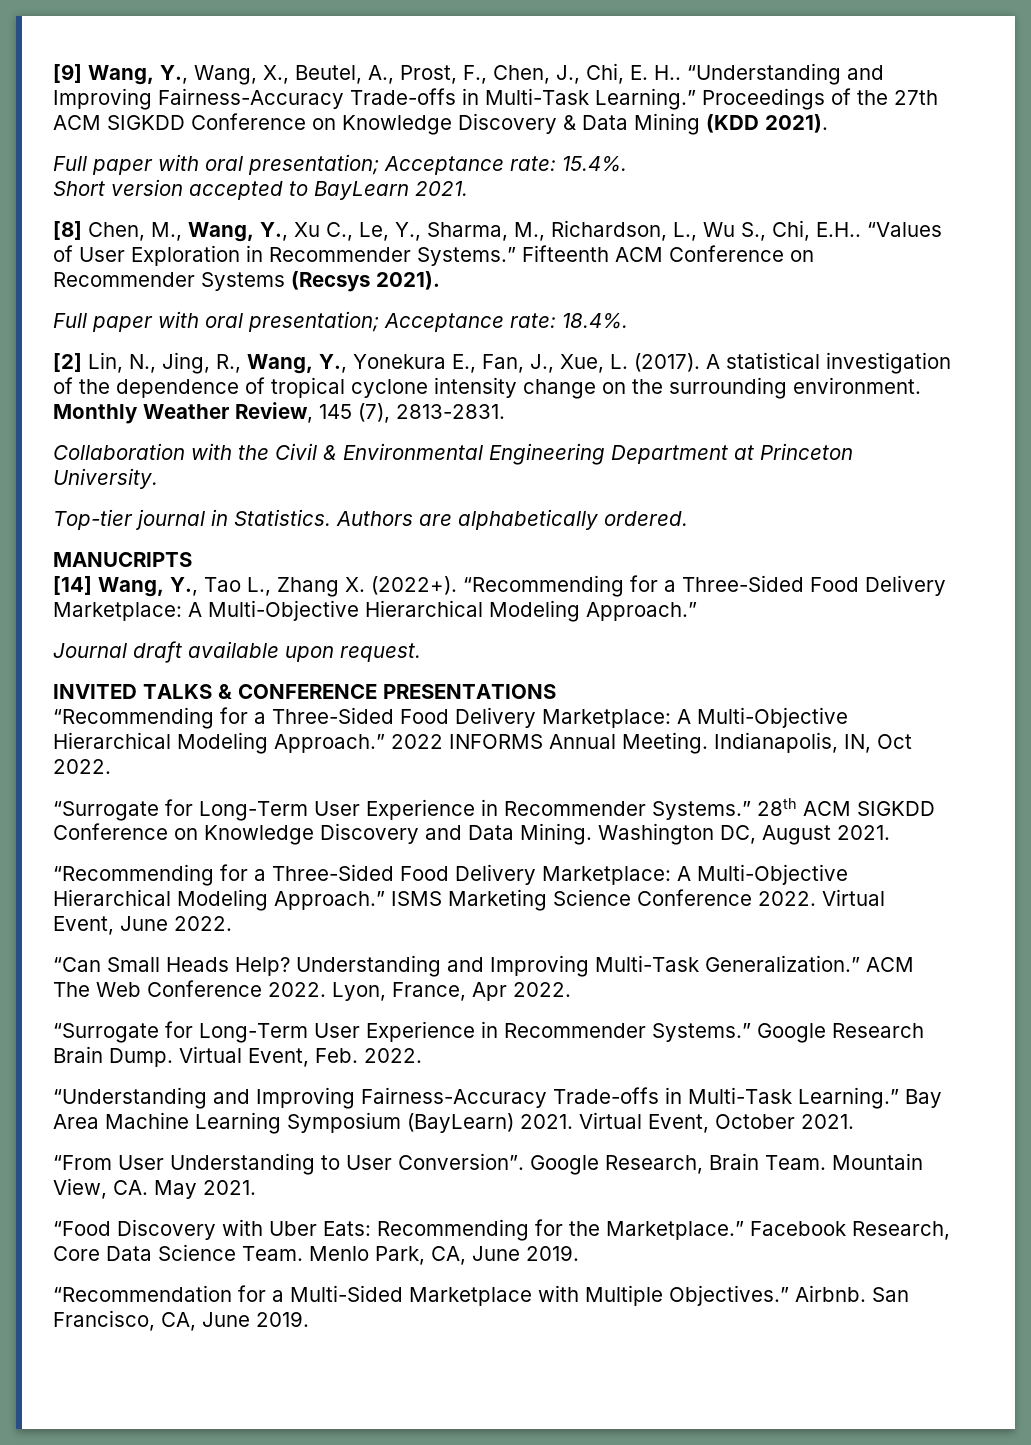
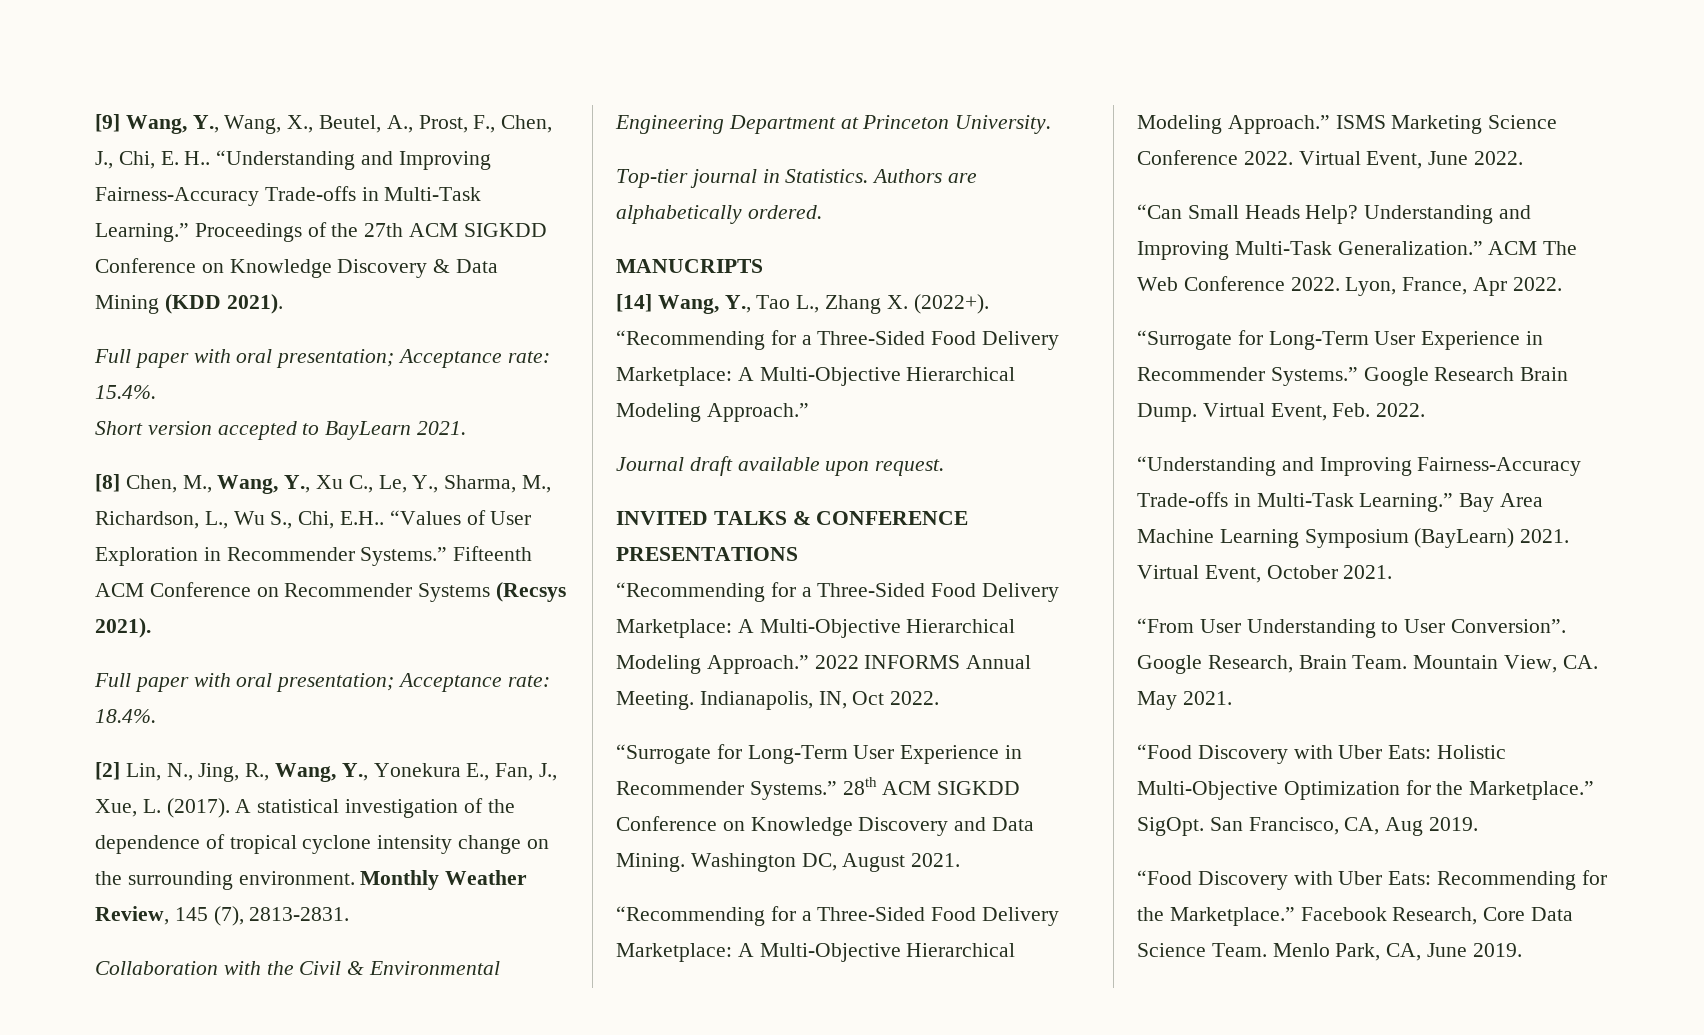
+ “Food Discovery with Uber Eats: Holistic Multi-Objective Optimization for the Marketplace.” SigOpt. San Francisco, CA, Aug 2019.
- “Recommendation for a Multi-Sided Marketplace with Multiple Objectives.” Airbnb. San Francisco, CA, June 2019.

